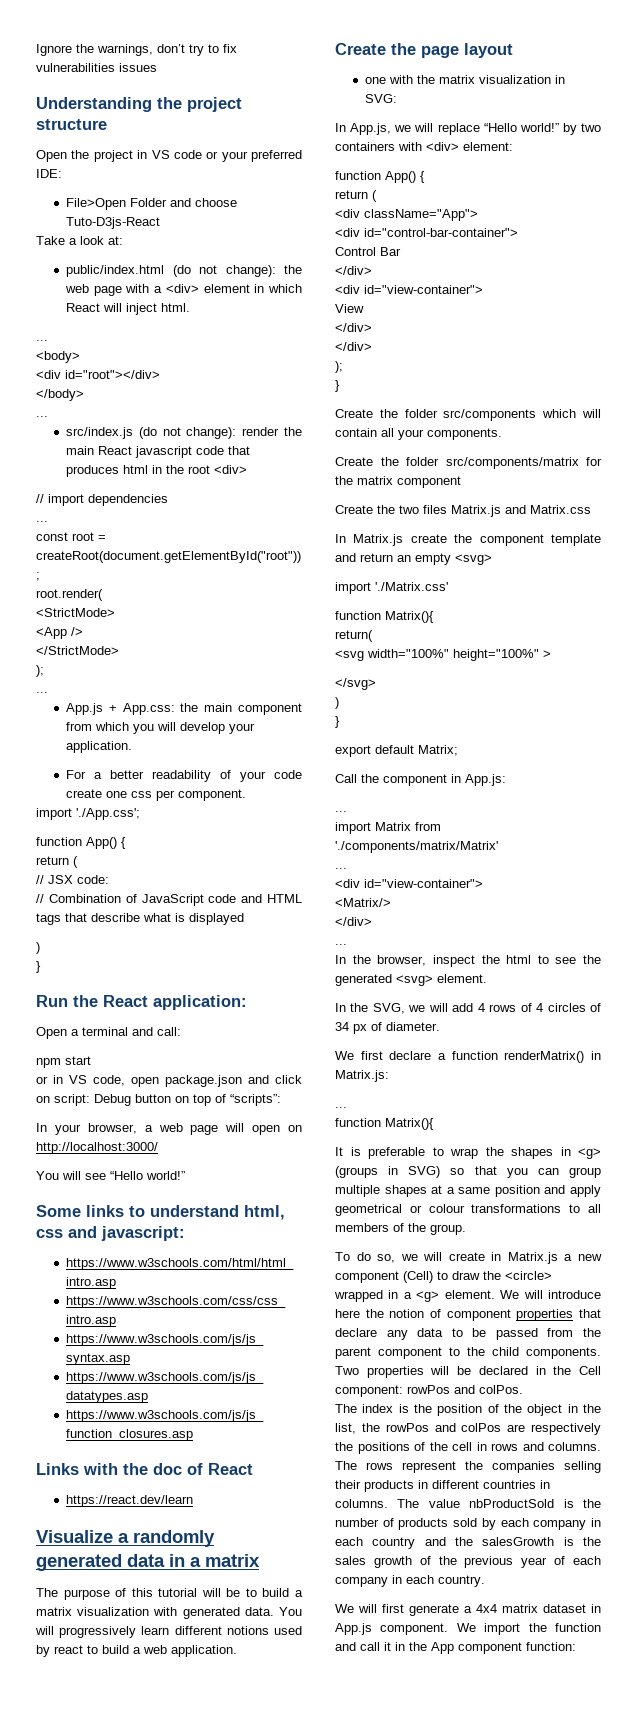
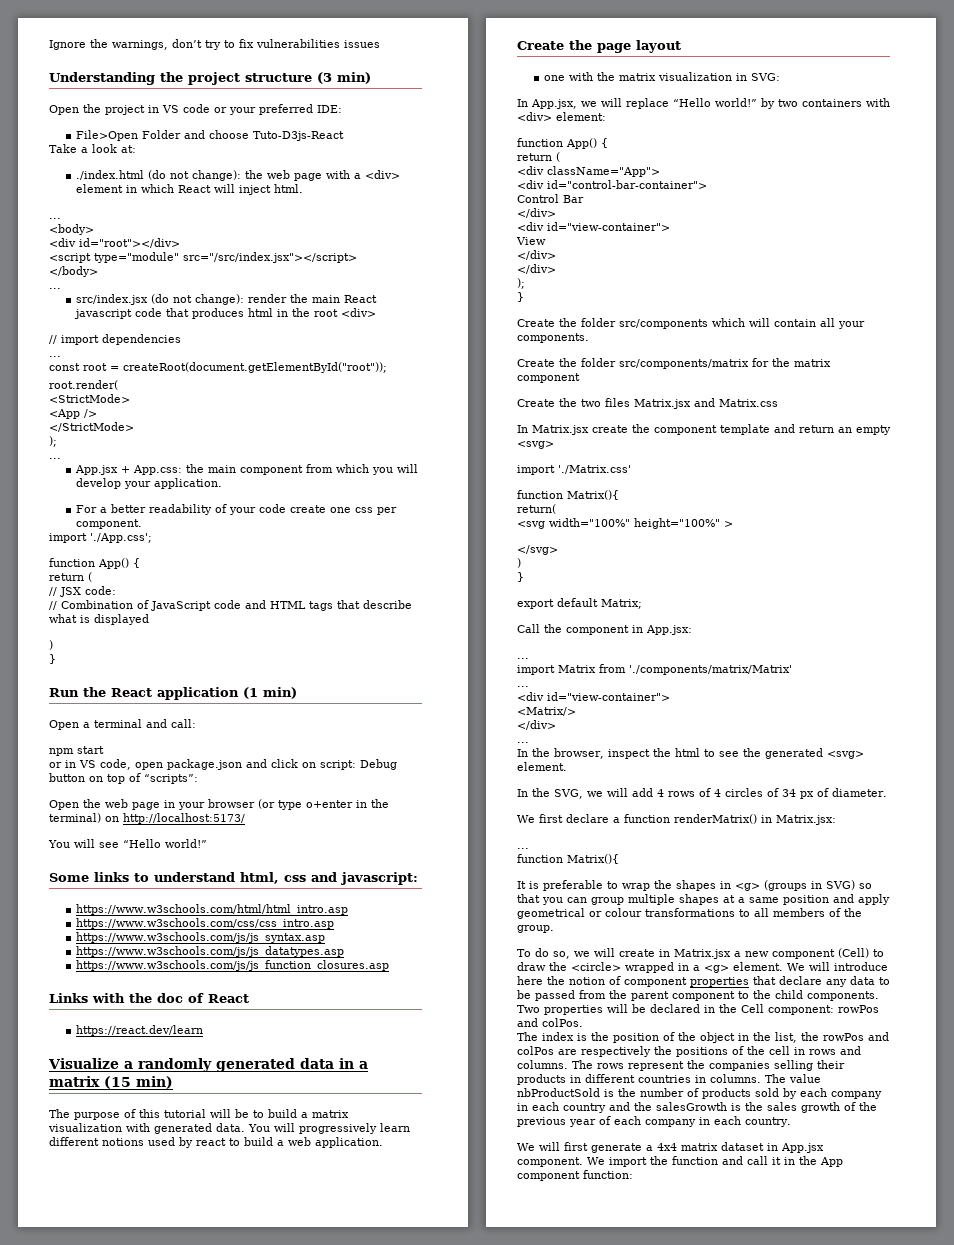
- Understanding the project structure
+ Understanding the project structure (3 min)
- public/index.html (do not change): the web page with a <div> element in which React will inject html.
+ ./index.html (do not change): the web page with a <div> element in which React will inject html.
+ <script type="module" src="/src/index.jsx"></script>
- src/index.js (do not change): render the main React javascript code that produces html in the root <div>
+ src/index.jsx (do not change): render the main React javascript code that produces html in the root <div>
- App.js + App.css: the main component from which you will develop your application.
+ App.jsx + App.css: the main component from which you will develop your application.
- Run the React application:
+ Run the React application (1 min)
- In your browser, a web page will open on http://localhost:3000/
+ Open the web page in your browser (or type o+enter in the terminal) on http://localhost:5173/
- Visualize a randomly generated data in a matrix
+ Visualize a randomly generated data in a matrix (15 min)
- In App.js, we will replace “Hello world!” by two containers with <div> element:
+ In App.jsx, we will replace “Hello world!” by two containers with <div> element:
- Create the two files Matrix.js and Matrix.css
+ Create the two files Matrix.jsx and Matrix.css
- In Matrix.js create the component template and return an empty <svg>
+ In Matrix.jsx create the component template and return an empty <svg>
- Call the component in App.js:
+ Call the component in App.jsx:
- We first declare a function renderMatrix() in Matrix.js:
+ We first declare a function renderMatrix() in Matrix.jsx:
- To do so, we will create in Matrix.js a new component (Cell) to draw the <circle> wrapped in a <g> element.
+ To do so, we will create in Matrix.jsx a new component (Cell) to draw the <circle> wrapped in a <g> element.
- We will first generate a 4x4 matrix dataset in App.js component.
+ We will first generate a 4x4 matrix dataset in App.jsx component.

